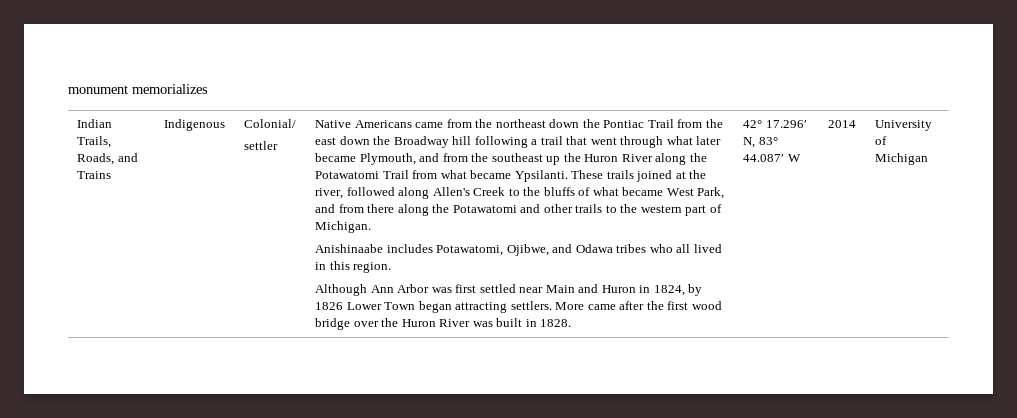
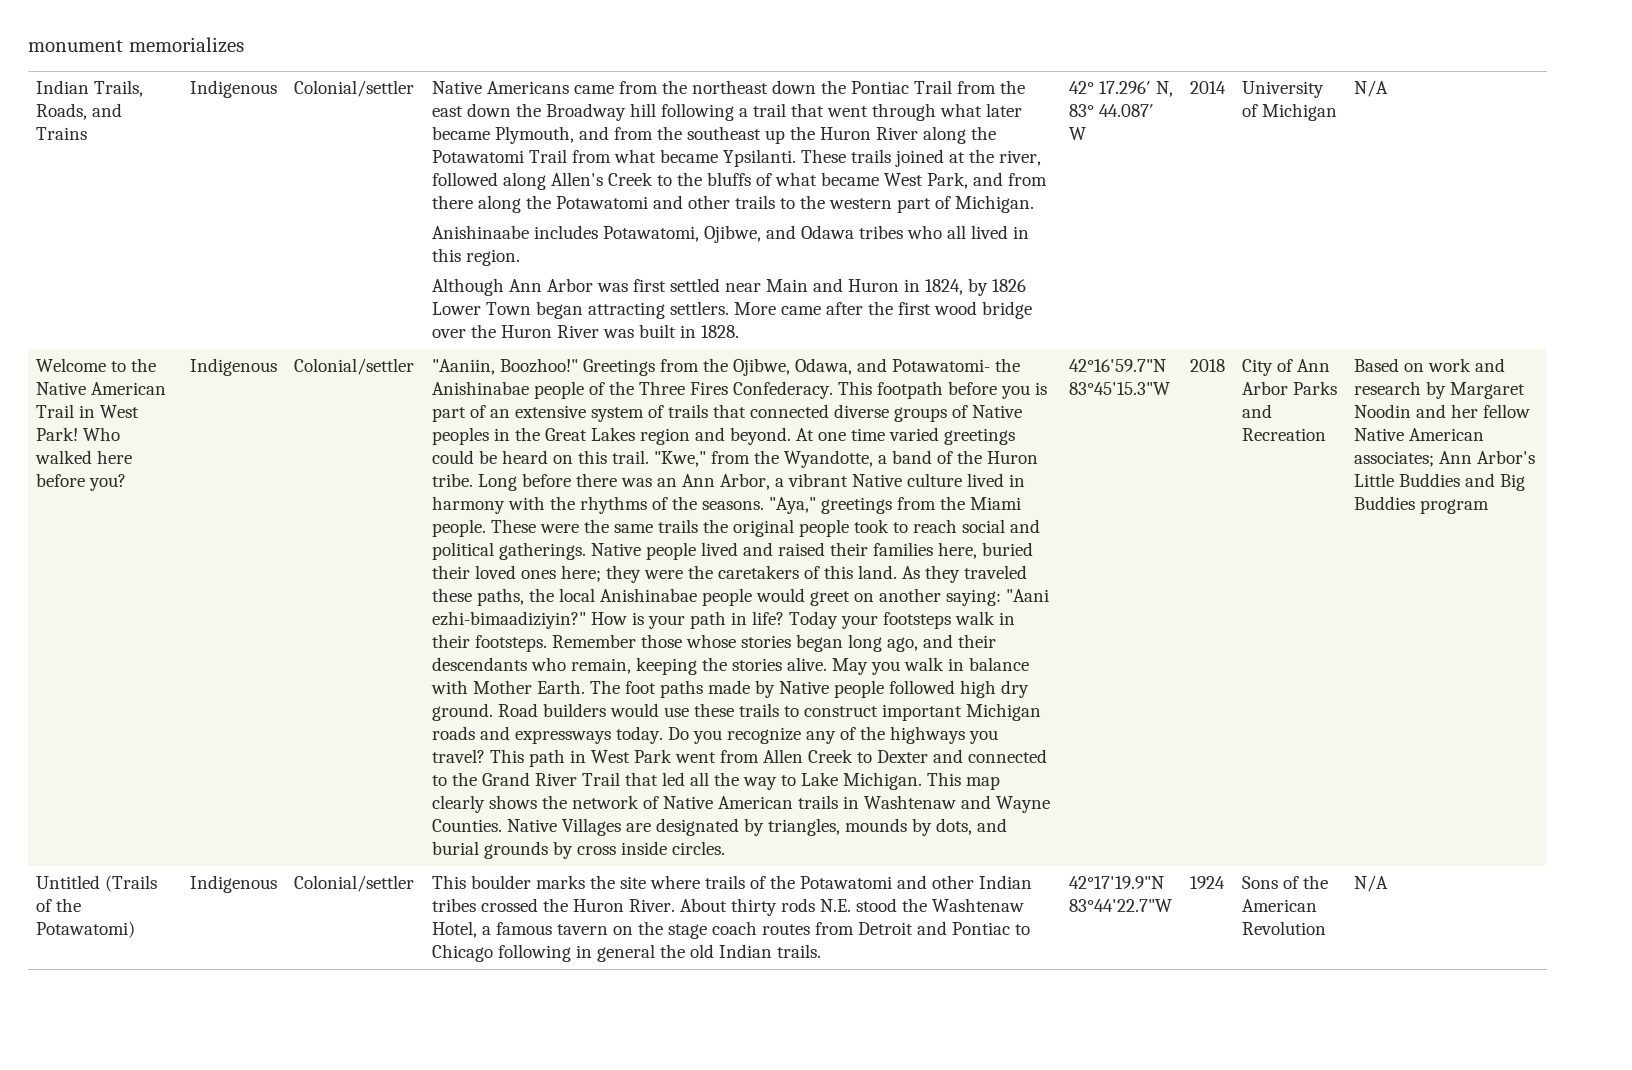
- Indian Trails, Roads, and Trains | Indigenous | Colonial/
- settler
+ Indian Trails, Roads, and Trains | Indigenous | Colonial/settler
- University of Michigan
+ University of Michigan | N/A
+ Welcome to the Native American Trail in West Park! Who walked here before you? | Indigenous | Colonial/settler | "Aaniin, Boozhoo!" Greetings from the Ojibwe, Odawa, and Potawatomi- the Anishinabae people of the Three Fires Confederacy. This footpath before you is part of an extensive system of trails that connected diverse groups of Native peoples in the Great Lakes region and beyond. At one time varied greetings could be heard on this trail. "Kwe," from the Wyandotte, a band of the Huron tribe. Long before there was an Ann Arbor, a vibrant Native culture lived in harmony with the rhythms of the seasons. "Aya," greetings from the Miami people. These were the same trails the original people took to reach social and political gatherings. Native people lived and raised their families here, buried their loved ones here; they were the caretakers of this land. As they traveled these paths, the local Anishinabae people would greet on another saying: "Aani ezhi-bimaadiziyin?" How is your path in life? Today your footsteps walk in their footsteps. Remember those whose stories began long ago, and their descendants who remain, keeping the stories alive. May you walk in balance with Mother Earth. The foot paths made by Native people followed high dry ground. Road builders would use these trails to construct important Michigan roads and expressways today. Do you recognize any of the highways you travel? This path in West Park went from Allen Creek to Dexter and connected to the Grand River Trail that led all the way to Lake Michigan. This map clearly shows the network of Native American trails in Washtenaw and Wayne Counties. Native Villages are designated by triangles, mounds by dots, and burial grounds by cross inside circles. | 42°16'59.7"N 83°45'15.3"W | 2018 | City of Ann Arbor Parks and Recreation | Based on work and research by Margaret Noodin and her fellow Native American associates; Ann Arbor's Little Buddies and Big Buddies program
+ Untitled (Trails of the Potawatomi) | Indigenous | Colonial/settler | This boulder marks the site where trails of the Potawatomi and other Indian tribes crossed the Huron River. About thirty rods N.E. stood the Washtenaw Hotel, a famous tavern on the stage coach routes from Detroit and Pontiac to Chicago following in general the old Indian trails. | 42°17'19.9"N 83°44'22.7"W | 1924 | Sons of the American Revolution | N/A

